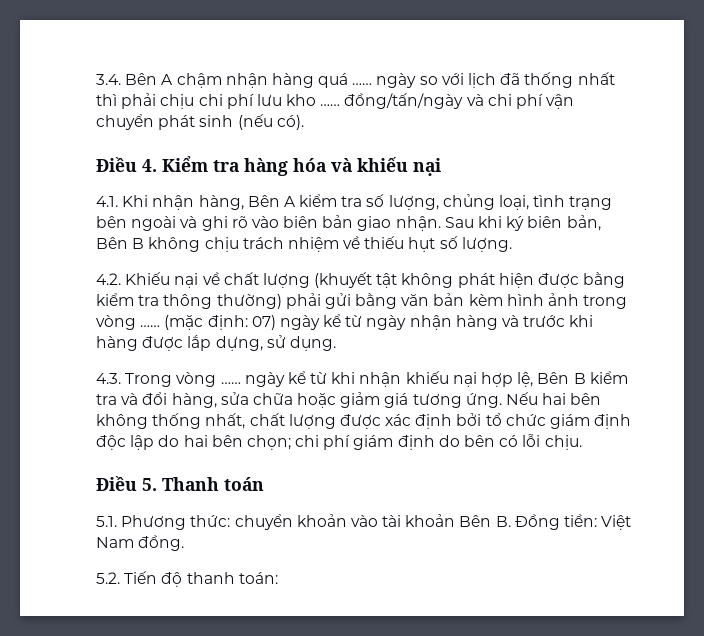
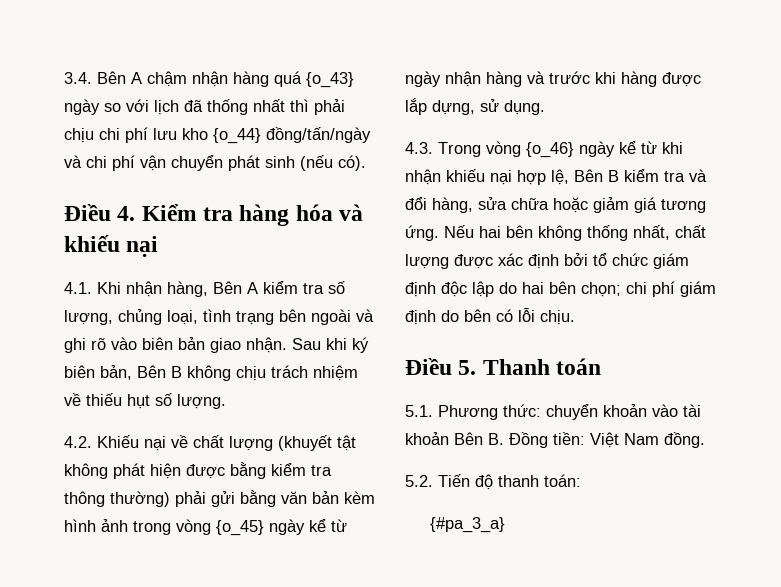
- 3.4. Bên A chậm nhận hàng quá …… ngày so với lịch đã thống nhất thì phải chịu chi phí lưu kho …… đồng/tấn/ngày và chi phí vận chuyển phát sinh (nếu có).
+ 3.4. Bên A chậm nhận hàng quá {o_43} ngày so với lịch đã thống nhất thì phải chịu chi phí lưu kho {o_44} đồng/tấn/ngày và chi phí vận chuyển phát sinh (nếu có).
- 4.2. Khiếu nại về chất lượng (khuyết tật không phát hiện được bằng kiểm tra thông thường) phải gửi bằng văn bản kèm hình ảnh trong vòng …… (mặc định: 07) ngày kể từ ngày nhận hàng và trước khi hàng được lắp dựng, sử dụng.
+ 4.2. Khiếu nại về chất lượng (khuyết tật không phát hiện được bằng kiểm tra thông thường) phải gửi bằng văn bản kèm hình ảnh trong vòng {o_45} ngày kể từ ngày nhận hàng và trước khi hàng được lắp dựng, sử dụng.
- 4.3. Trong vòng …… ngày kể từ khi nhận khiếu nại hợp lệ, Bên B kiểm tra và đổi hàng, sửa chữa hoặc giảm giá tương ứng.
+ 4.3. Trong vòng {o_46} ngày kể từ khi nhận khiếu nại hợp lệ, Bên B kiểm tra và đổi hàng, sửa chữa hoặc giảm giá tương ứng.
+ {#pa_3_a}

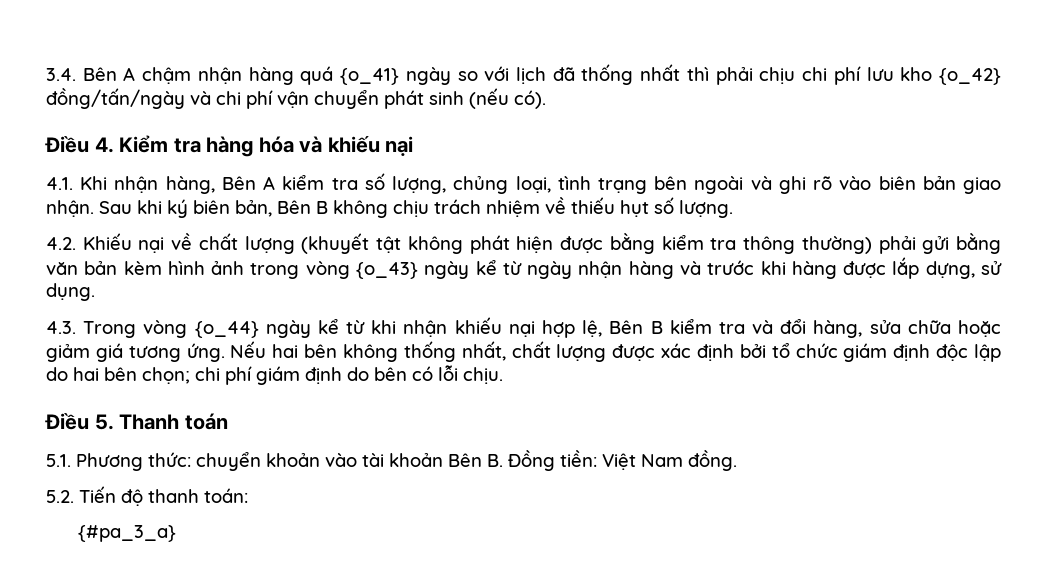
- 3.4. Bên A chậm nhận hàng quá {o_43} ngày so với lịch đã thống nhất thì phải chịu chi phí lưu kho {o_44} đồng/tấn/ngày và chi phí vận chuyển phát sinh (nếu có).
+ 3.4. Bên A chậm nhận hàng quá {o_41} ngày so với lịch đã thống nhất thì phải chịu chi phí lưu kho {o_42} đồng/tấn/ngày và chi phí vận chuyển phát sinh (nếu có).
- 4.2. Khiếu nại về chất lượng (khuyết tật không phát hiện được bằng kiểm tra thông thường) phải gửi bằng văn bản kèm hình ảnh trong vòng {o_45} ngày kể từ ngày nhận hàng và trước khi hàng được lắp dựng, sử dụng.
+ 4.2. Khiếu nại về chất lượng (khuyết tật không phát hiện được bằng kiểm tra thông thường) phải gửi bằng văn bản kèm hình ảnh trong vòng {o_43} ngày kể từ ngày nhận hàng và trước khi hàng được lắp dựng, sử dụng.
- 4.3. Trong vòng {o_46} ngày kể từ khi nhận khiếu nại hợp lệ, Bên B kiểm tra và đổi hàng, sửa chữa hoặc giảm giá tương ứng.
+ 4.3. Trong vòng {o_44} ngày kể từ khi nhận khiếu nại hợp lệ, Bên B kiểm tra và đổi hàng, sửa chữa hoặc giảm giá tương ứng.

